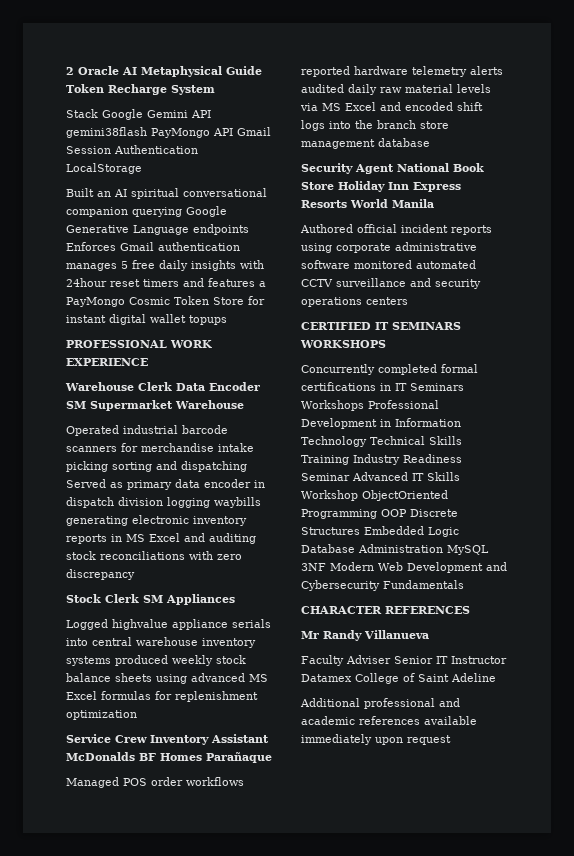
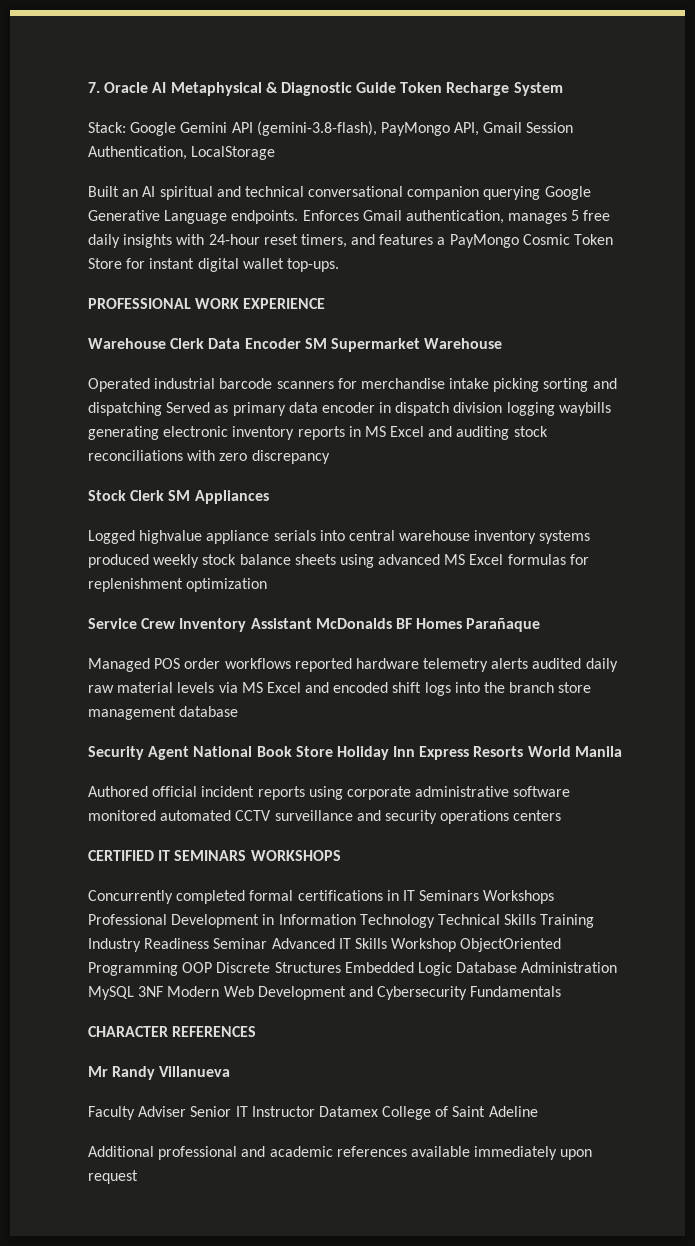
- 2 Oracle AI Metaphysical Guide Token Recharge System
+ 7. Oracle AI Metaphysical & Diagnostic Guide Token Recharge System
- Stack Google Gemini API gemini38flash PayMongo API Gmail Session Authentication LocalStorage
+ Stack: Google Gemini API (gemini-3.8-flash), PayMongo API, Gmail Session Authentication, LocalStorage
- Built an AI spiritual conversational companion querying Google Generative Language endpoints Enforces Gmail authentication manages 5 free daily insights with 24hour reset timers and features a PayMongo Cosmic Token Store for instant digital wallet topups
+ Built an AI spiritual and technical conversational companion querying Google Generative Language endpoints. Enforces Gmail authentication, manages 5 free daily insights with 24-hour reset timers, and features a PayMongo Cosmic Token Store for instant digital wallet top-ups.

